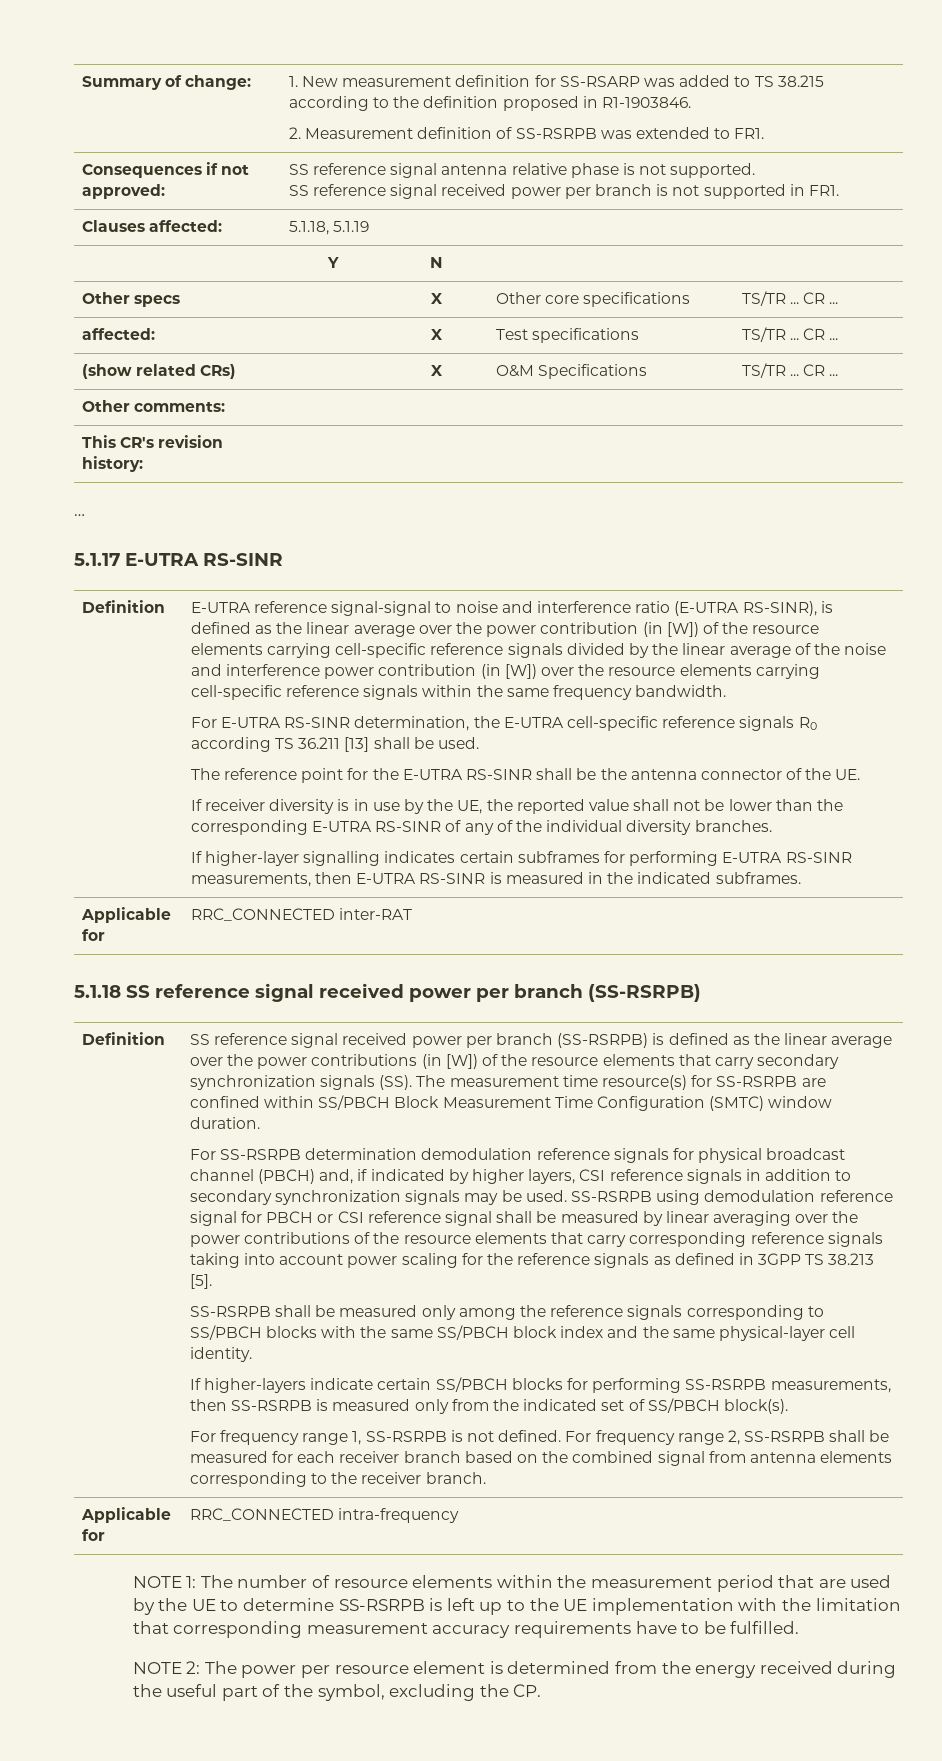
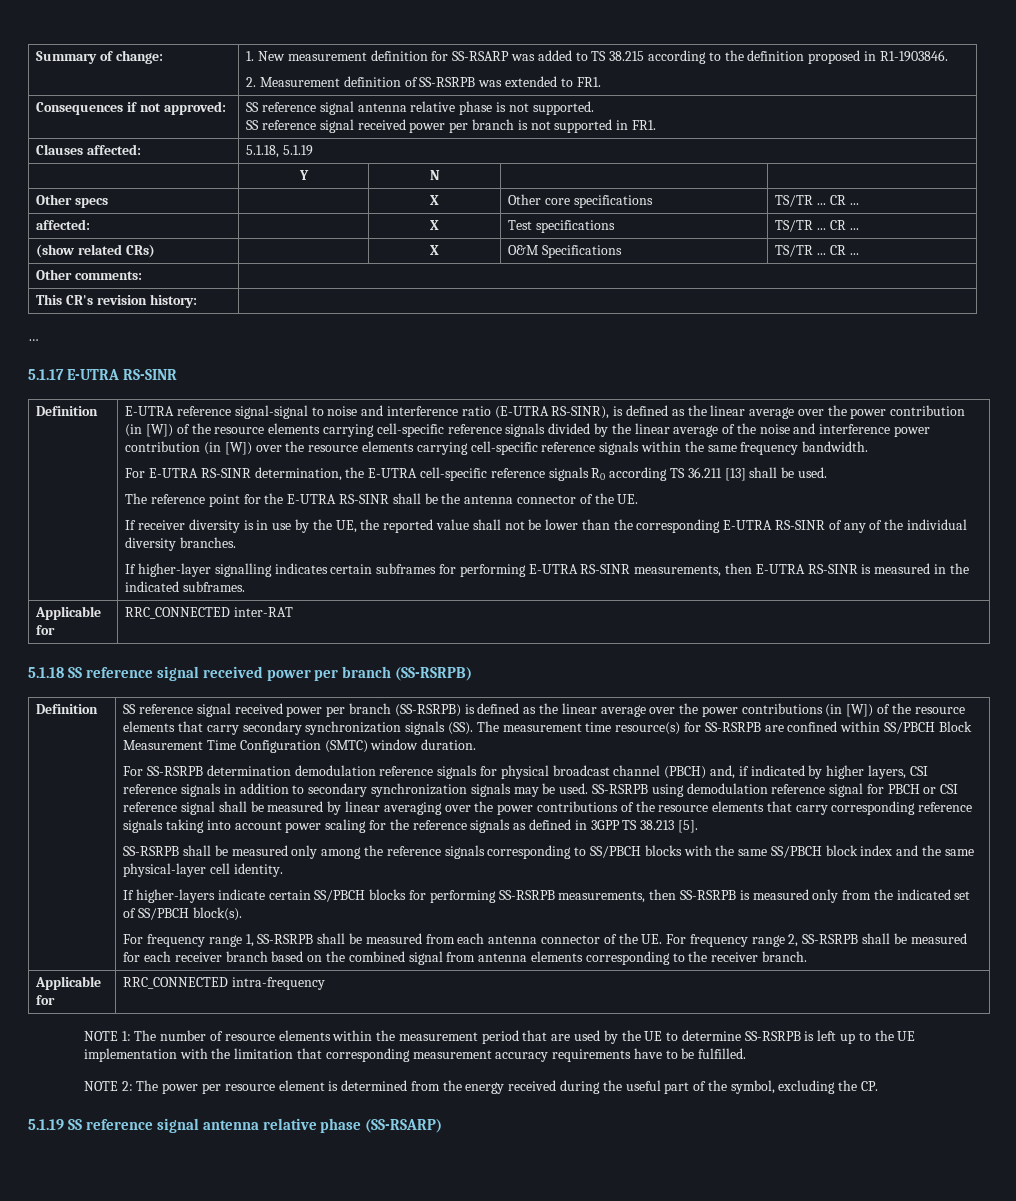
- For frequency range 1, SS-RSRPB is not defined. For frequency range 2, SS-RSRPB shall be measured for each receiver branch based on the combined signal from antenna elements corresponding to the receiver branch.
+ For frequency range 1, SS-RSRPB shall be measured from each antenna connector of the UE. For frequency range 2, SS-RSRPB shall be measured for each receiver branch based on the combined signal from antenna elements corresponding to the receiver branch.
+ 5.1.19 SS reference signal antenna relative phase (SS-RSARP)

